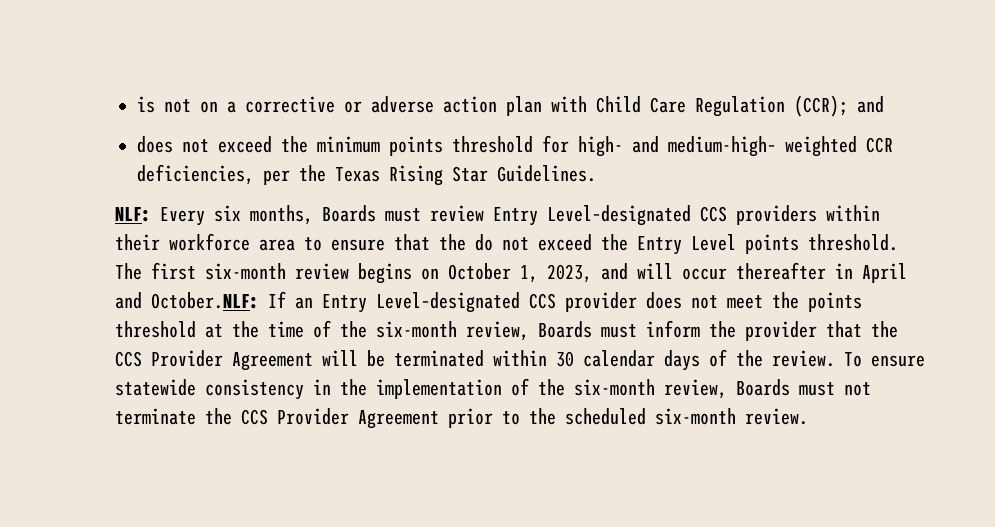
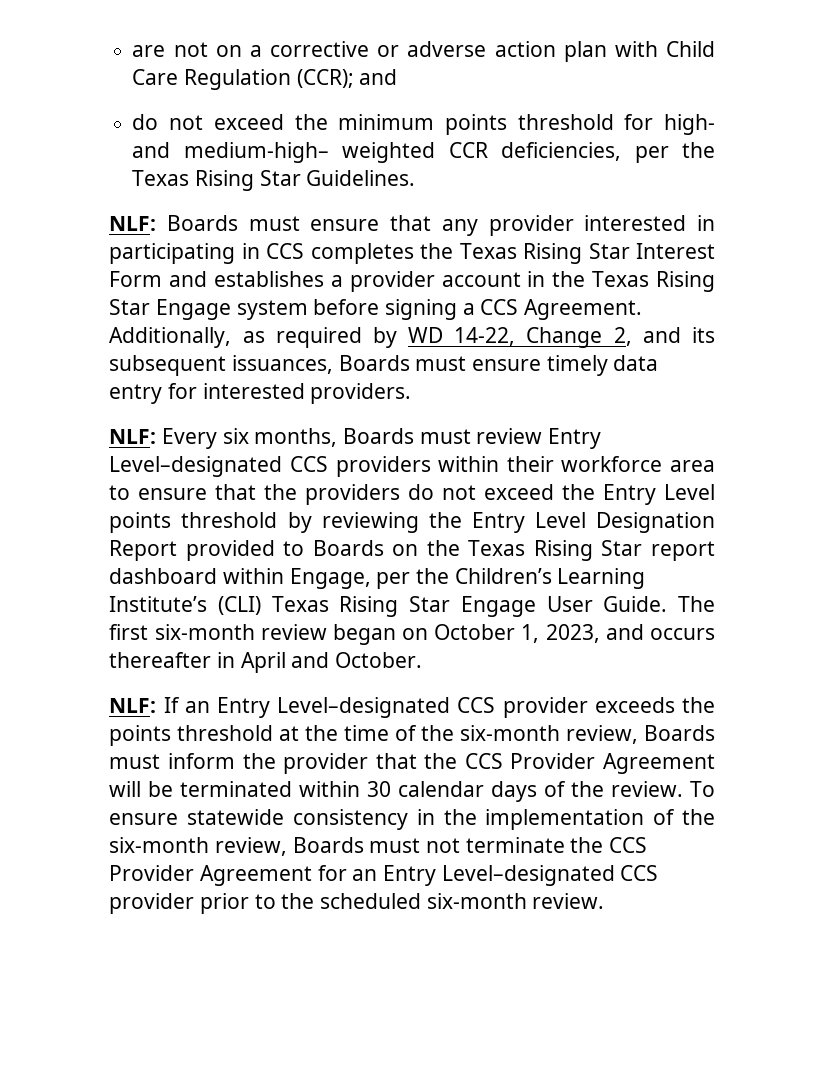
- is not on a corrective or adverse action plan with Child Care Regulation (CCR); and
+ are not on a corrective or adverse action plan with Child Care Regulation (CCR); and
- does not exceed the minimum points threshold for high- and medium-high– weighted CCR deficiencies, per the Texas Rising Star Guidelines.
+ do not exceed the minimum points threshold for high- and medium-high– weighted CCR deficiencies, per the Texas Rising Star Guidelines.
+ NLF: Boards must ensure that any provider interested in participating in CCS completes the Texas Rising Star Interest Form and establishes a provider account in the Texas Rising Star Engage system before signing a CCS Agreement. Additionally, as required by WD 14-22, Change 2, and its subsequent issuances, Boards must ensure timely data entry for interested providers.
- NLF: Every six months, Boards must review Entry Level–designated CCS providers within their workforce area to ensure that the do not exceed the Entry Level points threshold.
+ NLF: Every six months, Boards must review Entry Level–designated CCS providers within their workforce area to ensure that the providers do not exceed the Entry Level points threshold by reviewing the Entry Level Designation Report provided to Boards on the Texas Rising Star report dashboard within Engage, per the Children’s Learning Institute’s (CLI) Texas Rising Star Engage User Guide.
- The first six-month review begins on October 1, 2023, and will occur thereafter in April and October.NLF: If an Entry Level–designated CCS provider does not meet the points threshold at the time of the six-month review, Boards must inform the provider that the CCS Provider Agreement will be terminated within 30 calendar days of the review.
+ The first six-month review began on October 1, 2023, and occurs thereafter in April and October.
+ NLF: If an Entry Level–designated CCS provider exceeds the points threshold at the time of the six-month review, Boards must inform the provider that the CCS Provider Agreement will be terminated within 30 calendar days of the review.
- To ensure statewide consistency in the implementation of the six-month review, Boards must not terminate the CCS Provider Agreement prior to the scheduled six-month review.
+ To ensure statewide consistency in the implementation of the six-month review, Boards must not terminate the CCS Provider Agreement for an Entry Level–designated CCS provider prior to the scheduled six-month review.

